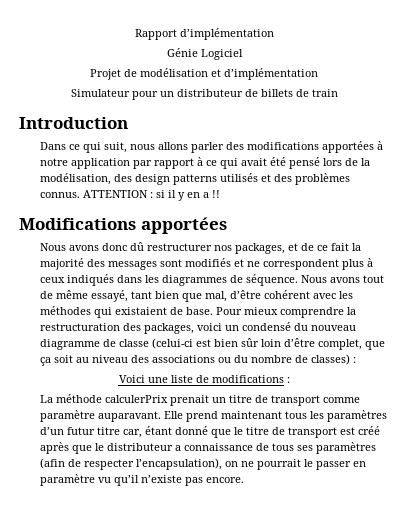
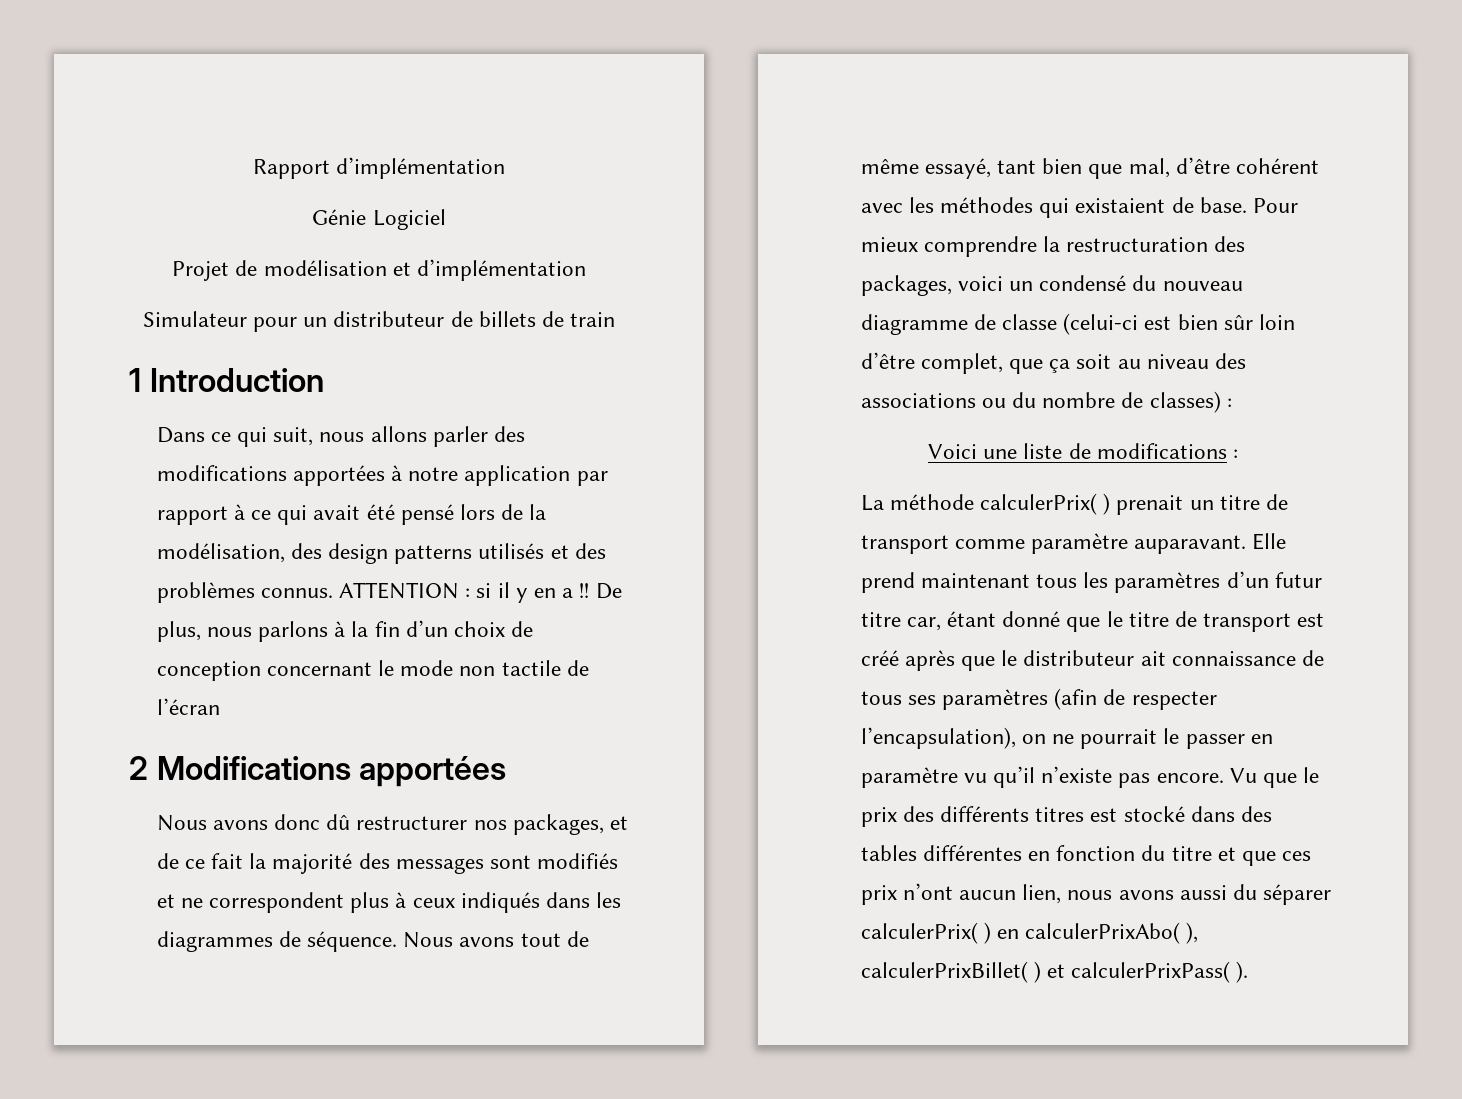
- Introduction
+ 1 Introduction
- ATTENTION : si il y en a !!
- Modifications apportées
+ ATTENTION : si il y en a !! De plus, nous parlons à la fin d’un choix de conception concernant le mode non tactile de l’écran
+ 2 Modifications apportées
- La méthode calculerPrix prenait un titre de transport comme paramètre auparavant.
+ La méthode calculerPrix( ) prenait un titre de transport comme paramètre auparavant.
- Elle prend maintenant tous les paramètres d’un futur titre car, étant donné que le titre de transport est créé après que le distributeur a connaissance de tous ses paramètres (afin de respecter l’encapsulation), on ne pourrait le passer en paramètre vu qu’il n’existe pas encore.
+ Elle prend maintenant tous les paramètres d’un futur titre car, étant donné que le titre de transport est créé après que le distributeur ait connaissance de tous ses paramètres (afin de respecter l’encapsulation), on ne pourrait le passer en paramètre vu qu’il n’existe pas encore.
+ Vu que le prix des différents titres est stocké dans des tables différentes en fonction du titre et que ces prix n’ont aucun lien, nous avons aussi du séparer calculerPrix( ) en calculerPrixAbo( ), calculerPrixBillet( ) et calculerPrixPass( ).

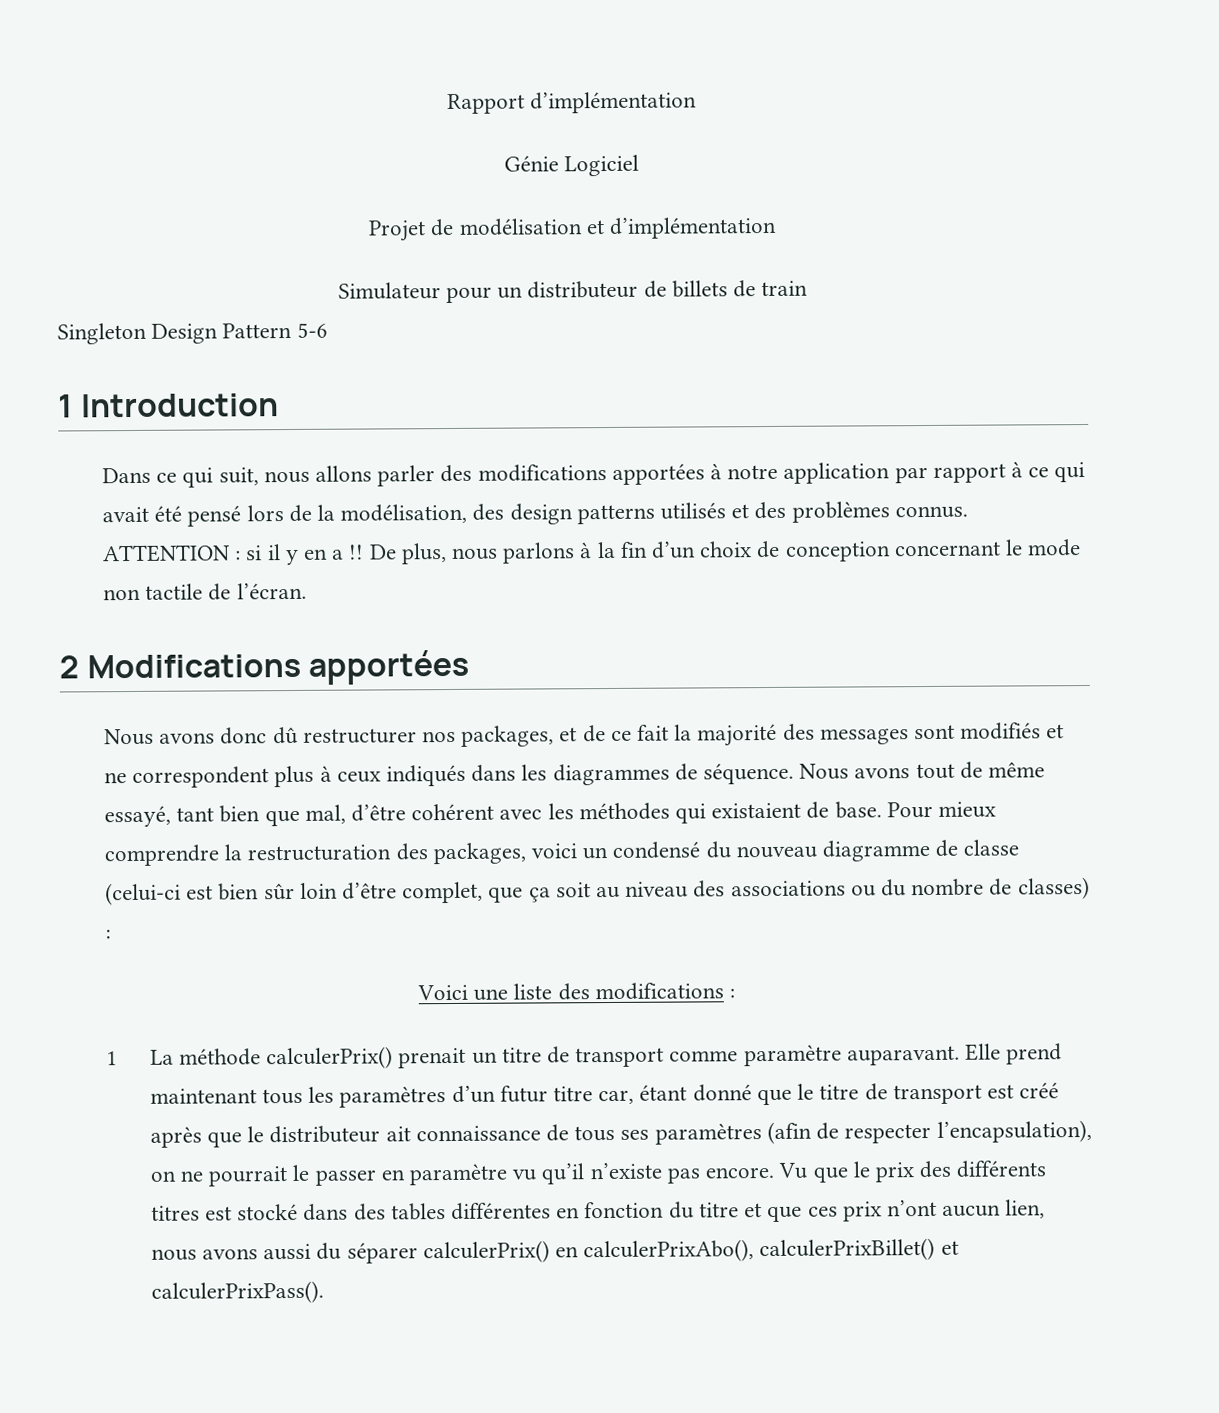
+ Singleton Design Pattern 5-6
- De plus, nous parlons à la fin d’un choix de conception concernant le mode non tactile de l’écran
+ De plus, nous parlons à la fin d’un choix de conception concernant le mode non tactile de l’écran.
- Voici une liste de modifications :
+ Voici une liste des modifications :
- La méthode calculerPrix( ) prenait un titre de transport comme paramètre auparavant.
+ 1 La méthode calculerPrix() prenait un titre de transport comme paramètre auparavant.
- Vu que le prix des différents titres est stocké dans des tables différentes en fonction du titre et que ces prix n’ont aucun lien, nous avons aussi du séparer calculerPrix( ) en calculerPrixAbo( ), calculerPrixBillet( ) et calculerPrixPass( ).
+ Vu que le prix des différents titres est stocké dans des tables différentes en fonction du titre et que ces prix n’ont aucun lien, nous avons aussi du séparer calculerPrix() en calculerPrixAbo(), calculerPrixBillet() et calculerPrixPass().

